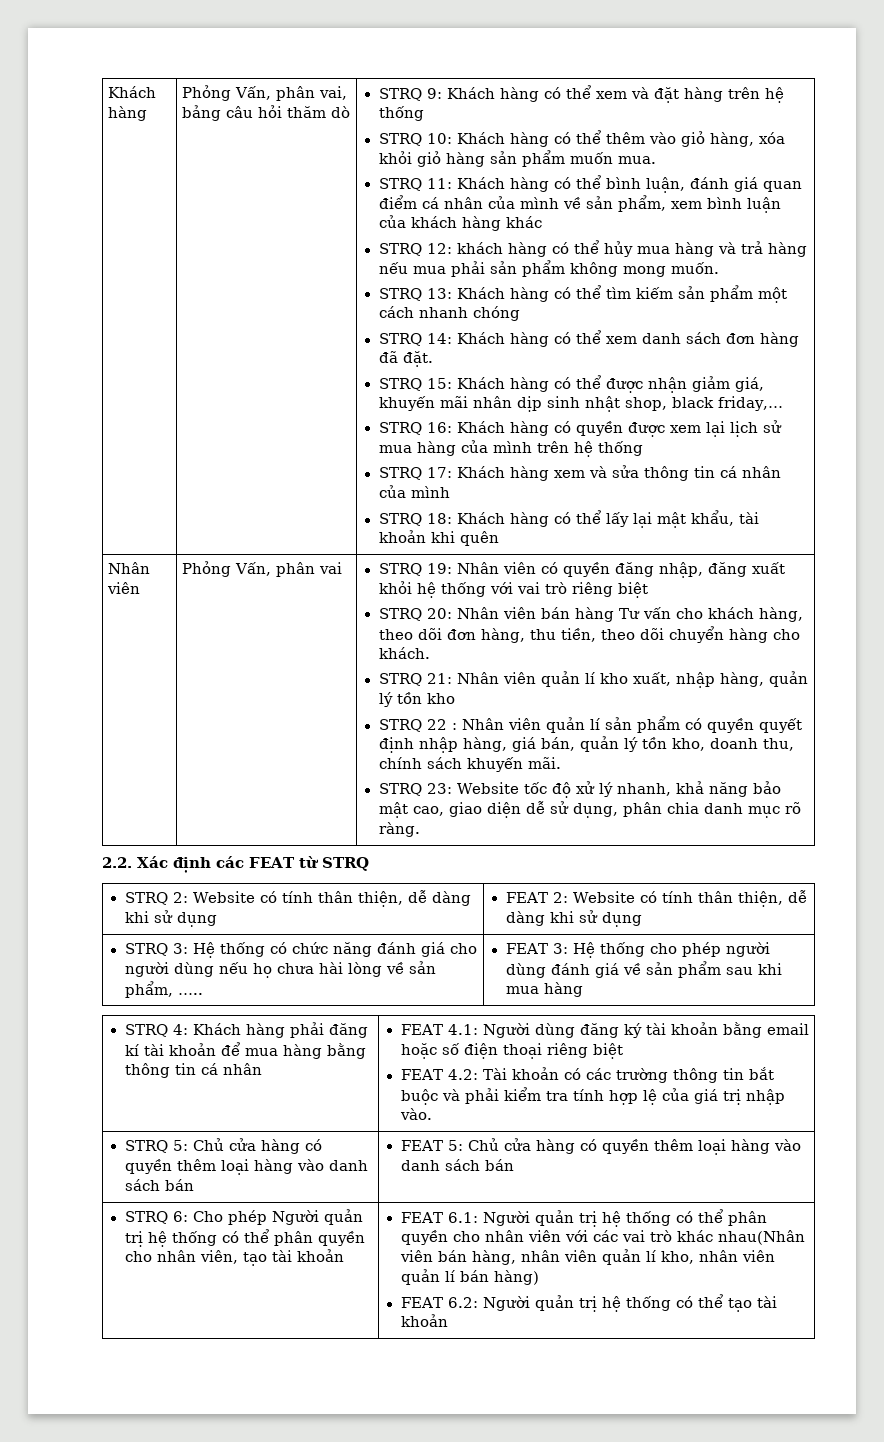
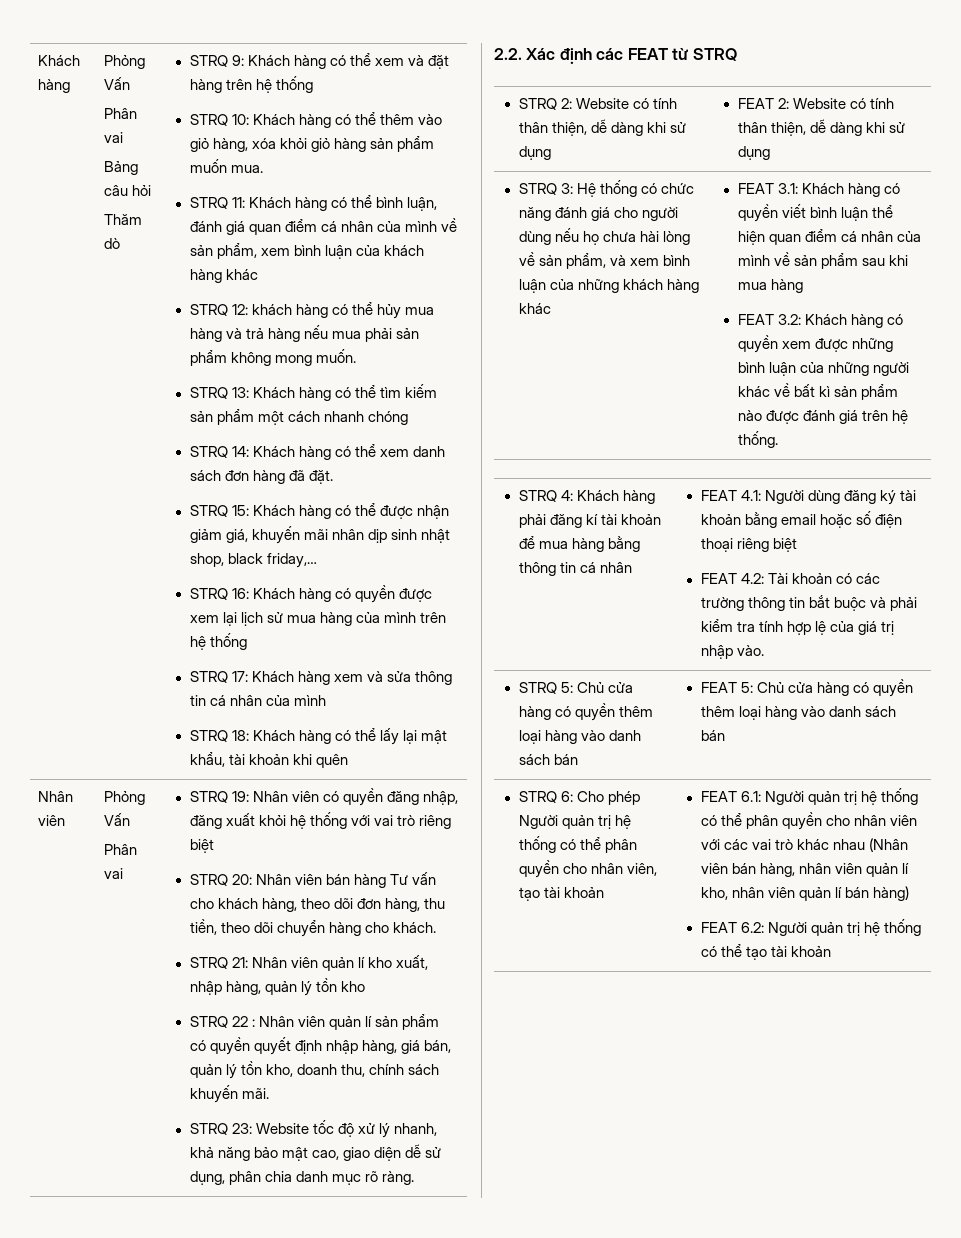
- Khách hàng | Phỏng Vấn, phân vai, bảng câu hỏi thăm dò
+ Khách hàng | Phỏng Vấn
+ Phân vai
+ Bảng câu hỏi
+ Thăm dò
- Nhân viên | Phỏng Vấn, phân vai
+ Nhân viên | Phỏng Vấn
+ Phân vai
- STRQ 3: Hệ thống có chức năng đánh giá cho người dùng nếu họ chưa hài lòng về sản phẩm, ….. | FEAT 3: Hệ thống cho phép người dùng đánh giá về sản phẩm sau khi mua hàng
+ STRQ 3: Hệ thống có chức năng đánh giá cho người dùng nếu họ chưa hài lòng về sản phẩm, và xem bình luận của những khách hàng khác | FEAT 3.1: Khách hàng có quyền viết bình luận thể hiện quan điểm cá nhân của mình về sản phẩm sau khi mua hàng
+ FEAT 3.2: Khách hàng có quyền xem được những bình luận của những người khác về bất kì sản phẩm nào được đánh giá trên hệ thống.
- FEAT 6.1: Người quản trị hệ thống có thể phân quyền cho nhân viên với các vai trò khác nhau(Nhân viên bán hàng, nhân viên quản lí kho, nhân viên quản lí bán hàng)
+ FEAT 6.1: Người quản trị hệ thống có thể phân quyền cho nhân viên với các vai trò khác nhau (Nhân viên bán hàng, nhân viên quản lí kho, nhân viên quản lí bán hàng)

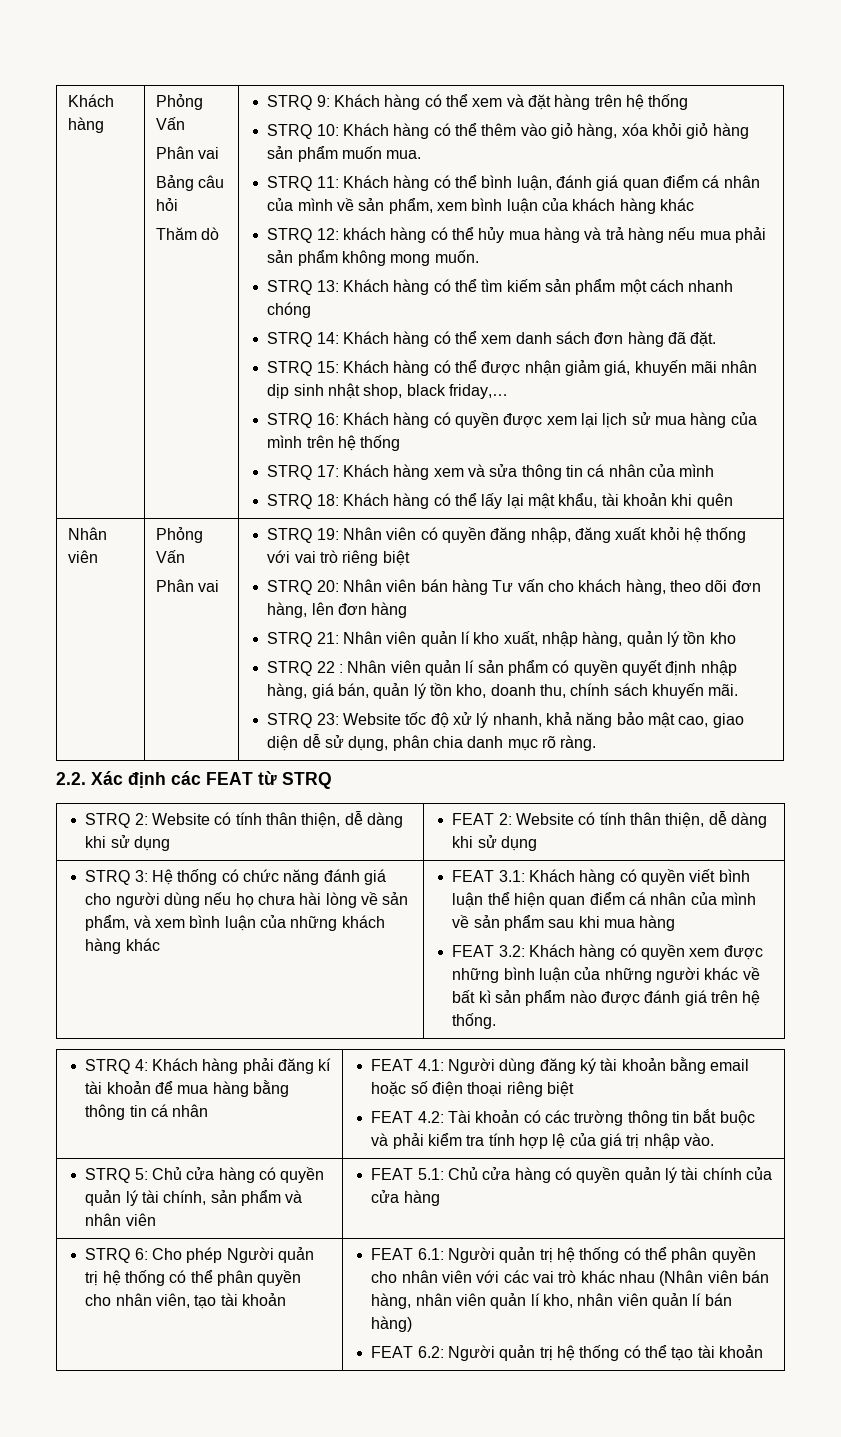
- STRQ 20: Nhân viên bán hàng Tư vấn cho khách hàng, theo dõi đơn hàng, thu tiền, theo dõi chuyển hàng cho khách.
+ STRQ 20: Nhân viên bán hàng Tư vấn cho khách hàng, theo dõi đơn hàng, lên đơn hàng
- STRQ 5: Chủ cửa hàng có quyền thêm loại hàng vào danh sách bán | FEAT 5: Chủ cửa hàng có quyền thêm loại hàng vào danh sách bán
+ STRQ 5: Chủ cửa hàng có quyền quản lý tài chính, sản phẩm và nhân viên | FEAT 5.1: Chủ cửa hàng có quyền quản lý tài chính của cửa hàng

